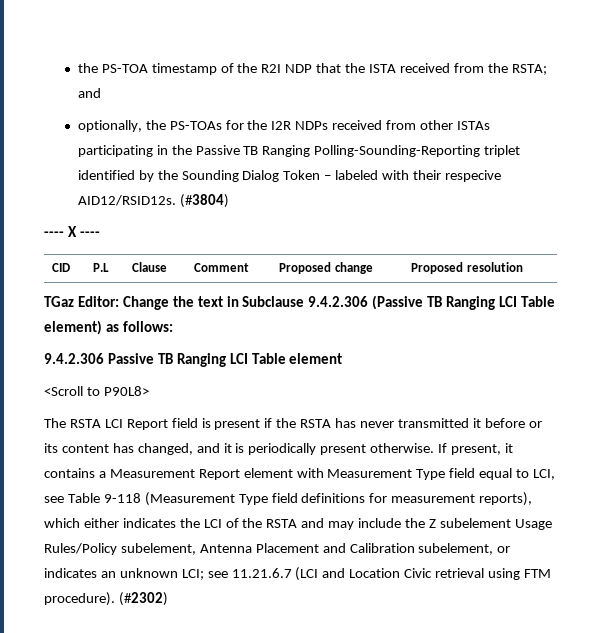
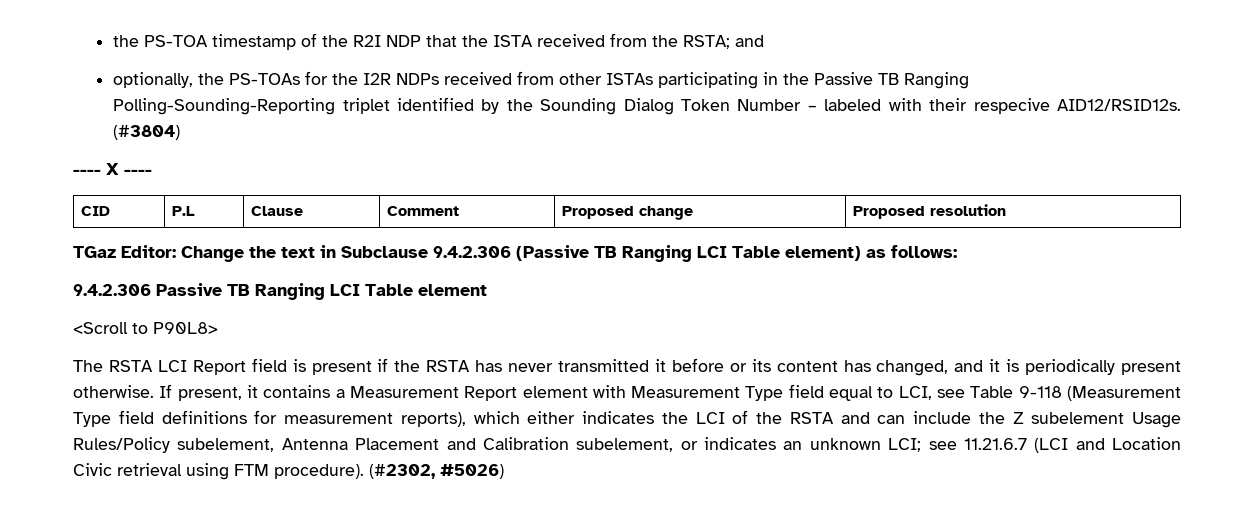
- optionally, the PS-TOAs for the I2R NDPs received from other ISTAs participating in the Passive TB Ranging Polling-Sounding-Reporting triplet identified by the Sounding Dialog Token – labeled with their respecive AID12/RSID12s.
+ optionally, the PS-TOAs for the I2R NDPs received from other ISTAs participating in the Passive TB Ranging Polling-Sounding-Reporting triplet identified by the Sounding Dialog Token Number – labeled with their respecive AID12/RSID12s.
- If present, it contains a Measurement Report element with Measurement Type field equal to LCI, see Table 9-118 (Measurement Type field definitions for measurement reports), which either indicates the LCI of the RSTA and may include the Z subelement Usage Rules/Policy subelement, Antenna Placement and Calibration subelement, or indicates an unknown LCI;
+ If present, it contains a Measurement Report element with Measurement Type field equal to LCI, see Table 9-118 (Measurement Type field definitions for measurement reports), which either indicates the LCI of the RSTA and can include the Z subelement Usage Rules/Policy subelement, Antenna Placement and Calibration subelement, or indicates an unknown LCI;
- (#2302)
+ (#2302, #5026)

